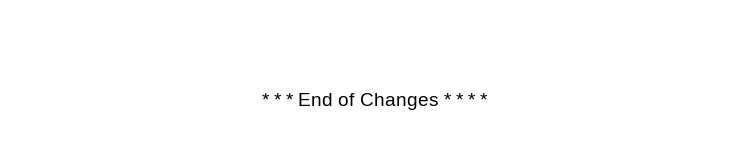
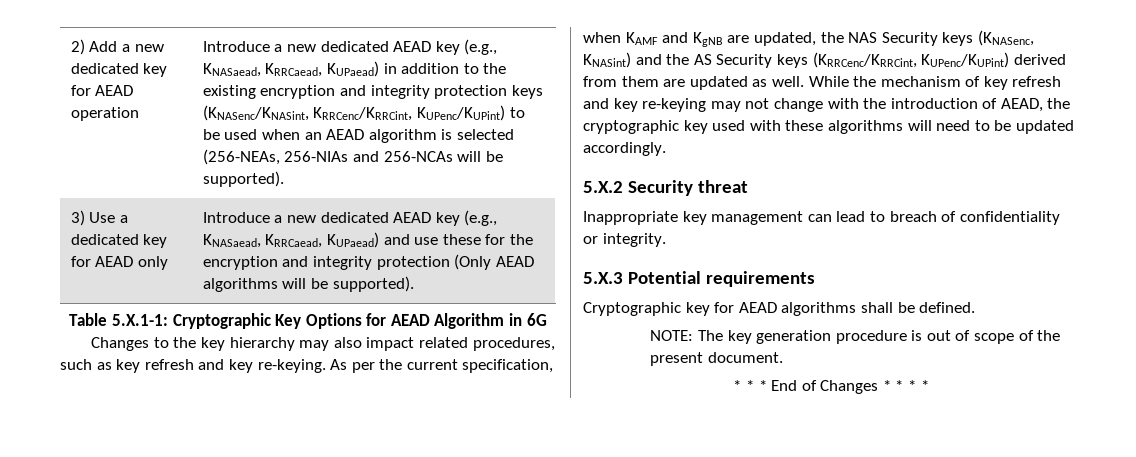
+ 2) Add a new dedicated key for AEAD operation | Introduce a new dedicated AEAD key (e.g., KNASaead, KRRCaead, KUPaead) in addition to the existing encryption and integrity protection keys (KNASenc/KNASint, KRRCenc/KRRCint, KUPenc/KUPint) to be used when an AEAD algorithm is selected (256-NEAs, 256-NIAs and 256-NCAs will be supported).
+ 3) Use a dedicated key for AEAD only | Introduce a new dedicated AEAD key (e.g., KNASaead, KRRCaead, KUPaead) and use these for the encryption and integrity protection (Only AEAD algorithms will be supported).
+ Table 5.X.1-1: Cryptographic Key Options for AEAD Algorithm in 6G
+ Changes to the key hierarchy may also impact related procedures, such as key refresh and key re-keying. As per the current specification, when KAMF and KgNB are updated, the NAS Security keys (KNASenc, KNASint) and the AS Security keys (KRRCenc/KRRCint, KUPenc/KUPint) derived from them are updated as well. While the mechanism of key refresh and key re-keying may not change with the introduction of AEAD, the cryptographic key used with these algorithms will need to be updated accordingly.
+ 5.X.2 Security threat
+ Inappropriate key management can lead to breach of confidentiality or integrity.
+ 5.X.3 Potential requirements
+ Cryptographic key for AEAD algorithms shall be defined.
+ NOTE: The key generation procedure is out of scope of the present document.

